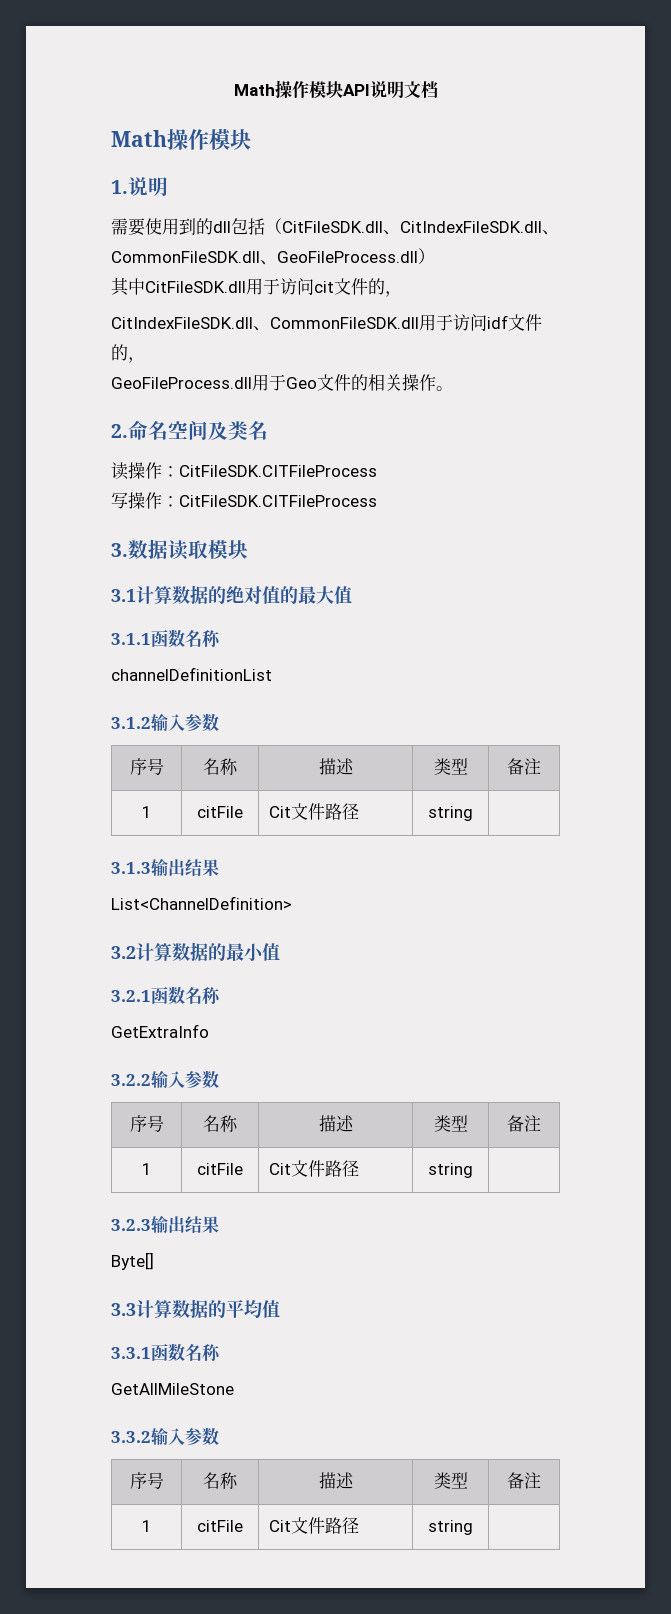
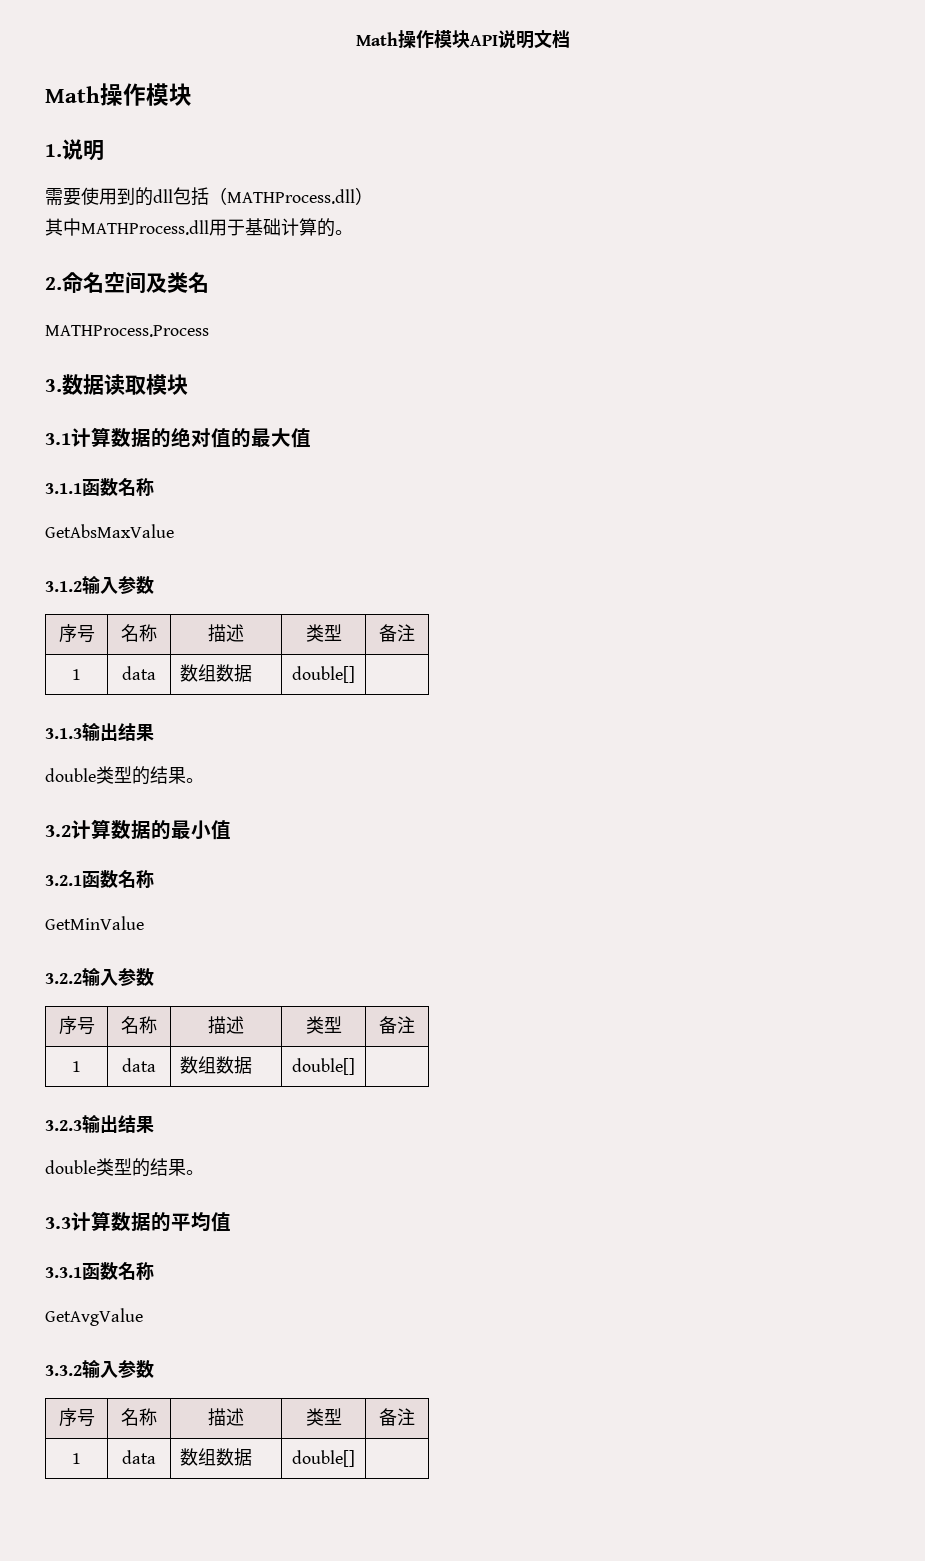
- 需要使用到的dll包括（CitFileSDK.dll、CitIndexFileSDK.dll、CommonFileSDK.dll、GeoFileProcess.dll）
- 其中CitFileSDK.dll用于访问cit文件的，
- CitIndexFileSDK.dll、CommonFileSDK.dll用于访问idf文件的，
- GeoFileProcess.dll用于Geo文件的相关操作。
+ 需要使用到的dll包括（MATHProcess.dll）
+ 其中MATHProcess.dll用于基础计算的。
- 读操作：CitFileSDK.CITFileProcess
- 写操作：CitFileSDK.CITFileProcess
+ MATHProcess.Process
- channelDefinitionList
+ GetAbsMaxValue
  3.1.2输入参数
  序号 | 名称 | 描述 | 类型 | 备注
- 1 | citFile | Cit文件路径 | string |
+ 1 | data | 数组数据 | double[] |
  3.1.3输出结果
- List<ChannelDefinition>
+ double类型的结果。
- GetExtraInfo
+ GetMinValue
  3.2.2输入参数
  序号 | 名称 | 描述 | 类型 | 备注
- 1 | citFile | Cit文件路径 | string |
+ 1 | data | 数组数据 | double[] |
  3.2.3输出结果
- Byte[]
+ double类型的结果。
- GetAllMileStone
+ GetAvgValue
  3.3.2输入参数
  序号 | 名称 | 描述 | 类型 | 备注
- 1 | citFile | Cit文件路径 | string |
+ 1 | data | 数组数据 | double[] |

